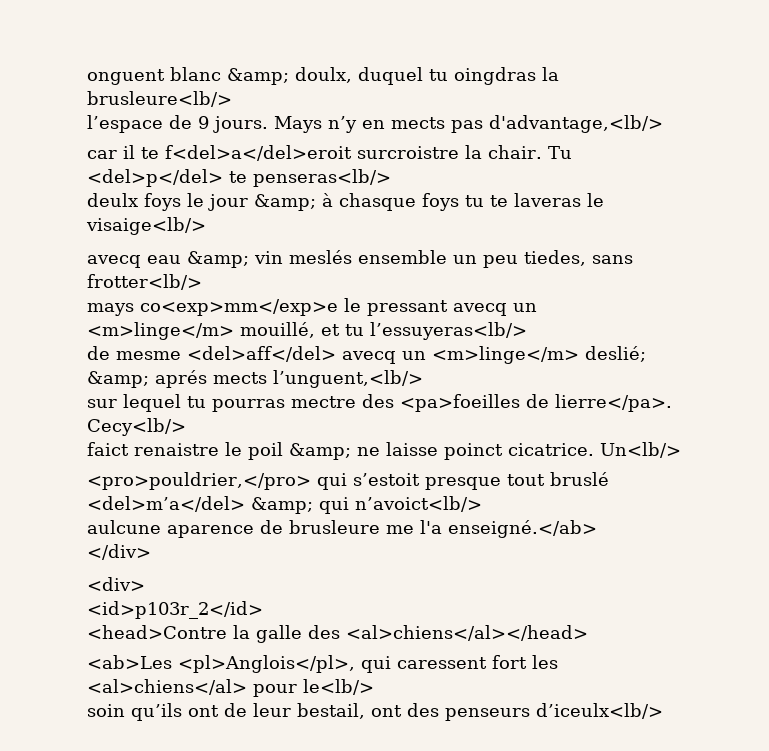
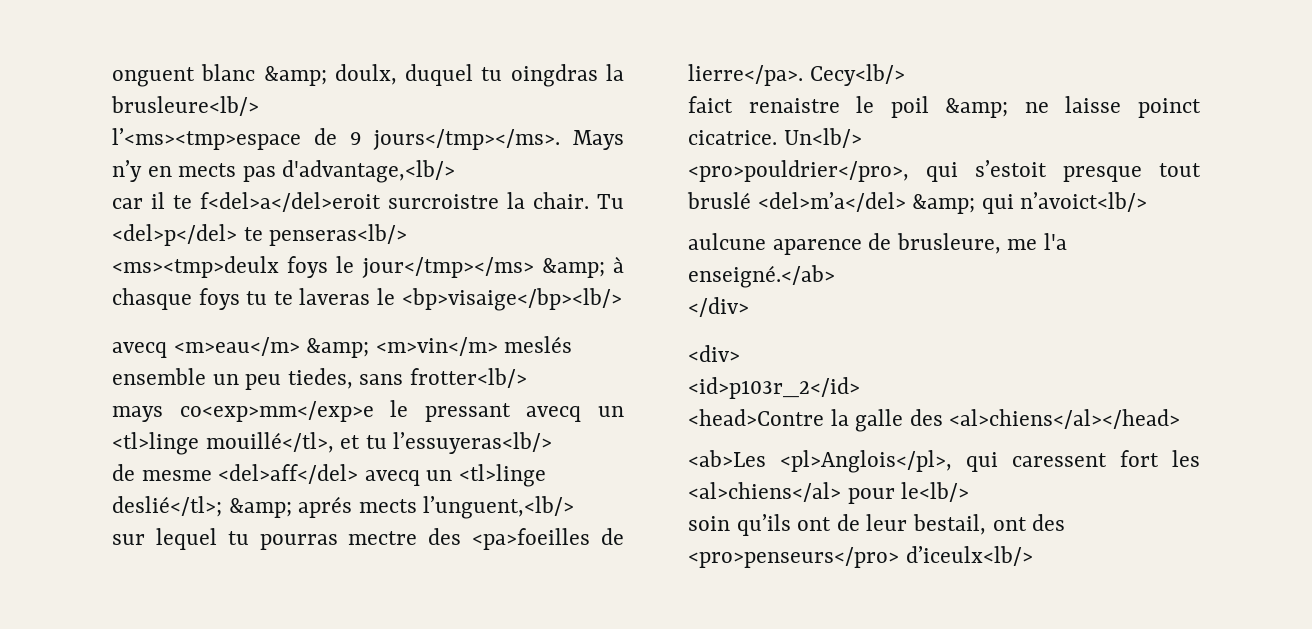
- l’espace de 9 jours.
+ l’<ms><tmp>espace de 9 jours</tmp></ms>.
- deulx foys le jour &amp; à chasque foys tu te laveras le visaige<lb/>
- avecq eau &amp; vin meslés ensemble un peu tiedes, sans frotter<lb/>
+ <ms><tmp>deulx foys le jour</tmp></ms> &amp; à chasque foys tu te laveras le <bp>visaige</bp><lb/>
+ avecq <m>eau</m> &amp; <m>vin</m> meslés ensemble un peu tiedes, sans frotter<lb/>
- mays co<exp>mm</exp>e le pressant avecq un <m>linge</m> mouillé, et tu l’essuyeras<lb/>
+ mays co<exp>mm</exp>e le pressant avecq un <tl>linge mouillé</tl>, et tu l’essuyeras<lb/>
- de mesme <del>aff</del> avecq un <m>linge</m> deslié; &amp; aprés mects l’unguent,<lb/>
+ de mesme <del>aff</del> avecq un <tl>linge deslié</tl>; &amp; aprés mects l’unguent,<lb/>
- <pro>pouldrier,</pro> qui s’estoit presque tout bruslé <del>m’a</del> &amp; qui n’avoict<lb/>
+ <pro>pouldrier</pro>, qui s’estoit presque tout bruslé <del>m’a</del> &amp; qui n’avoict<lb/>
- aulcune aparence de brusleure me l'a enseigné.</ab>
+ aulcune aparence de brusleure, me l'a enseigné.</ab>
- soin qu’ils ont de leur bestail, ont des penseurs d’iceulx<lb/>
+ soin qu’ils ont de leur bestail, ont des <pro>penseurs</pro> d’iceulx<lb/>

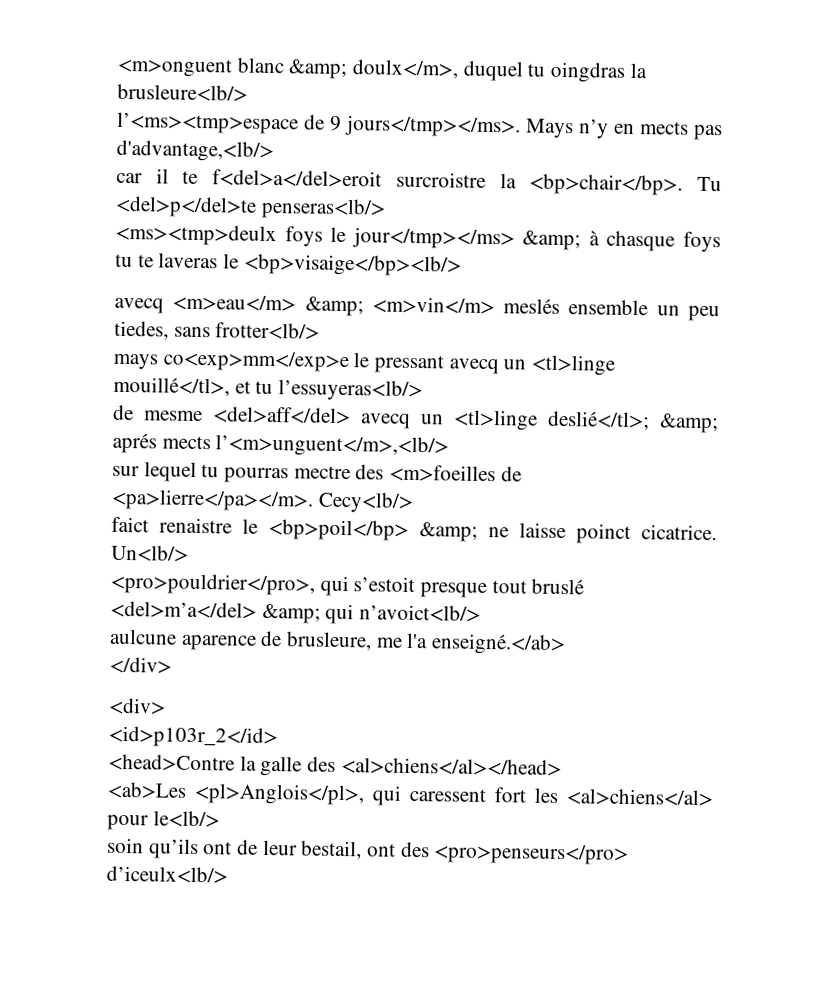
- onguent blanc &amp; doulx, duquel tu oingdras la brusleure<lb/>
+ <m>onguent blanc &amp; doulx</m>, duquel tu oingdras la brusleure<lb/>
- car il te f<del>a</del>eroit surcroistre la chair. Tu <del>p</del> te penseras<lb/>
+ car il te f<del>a</del>eroit surcroistre la <bp>chair</bp>. Tu <del>p</del>te penseras<lb/>
- de mesme <del>aff</del> avecq un <tl>linge deslié</tl>; &amp; aprés mects l’unguent,<lb/>
+ de mesme <del>aff</del> avecq un <tl>linge deslié</tl>; &amp; aprés mects l’<m>unguent</m>,<lb/>
- sur lequel tu pourras mectre des <pa>foeilles de lierre</pa>.
+ sur lequel tu pourras mectre des <m>foeilles de <pa>lierre</pa></m>.
- faict renaistre le poil &amp; ne laisse poinct cicatrice.
+ faict renaistre le <bp>poil</bp> &amp; ne laisse poinct cicatrice.

